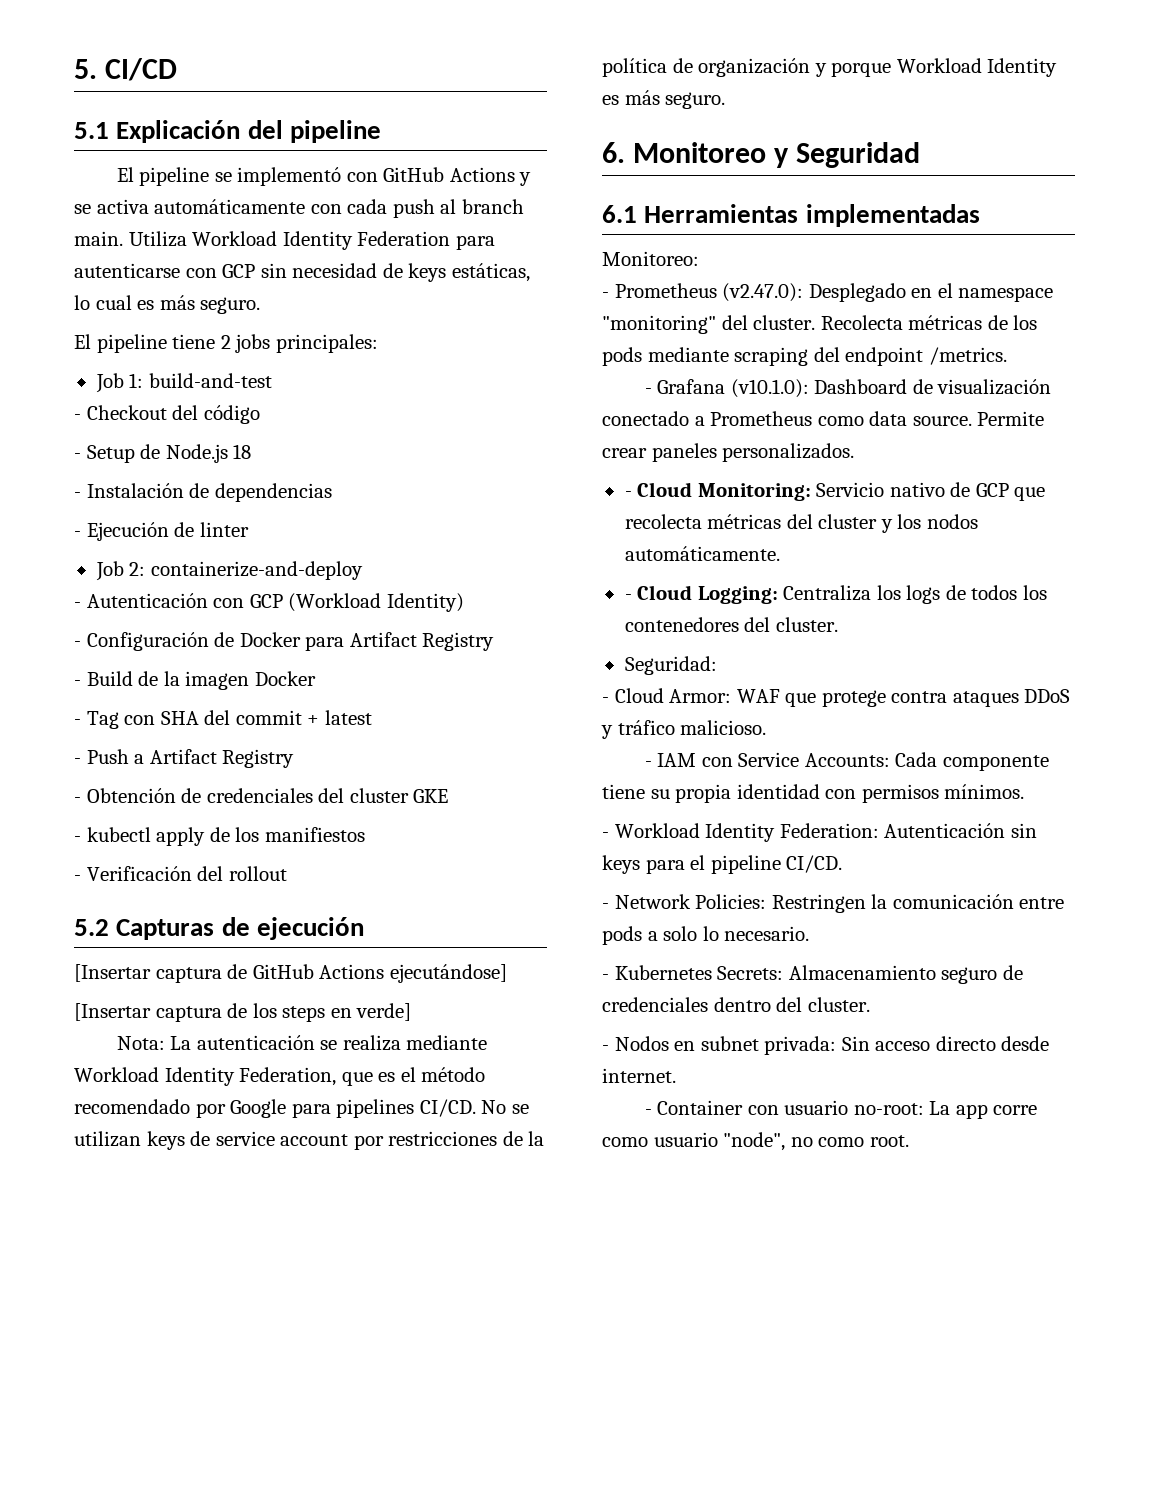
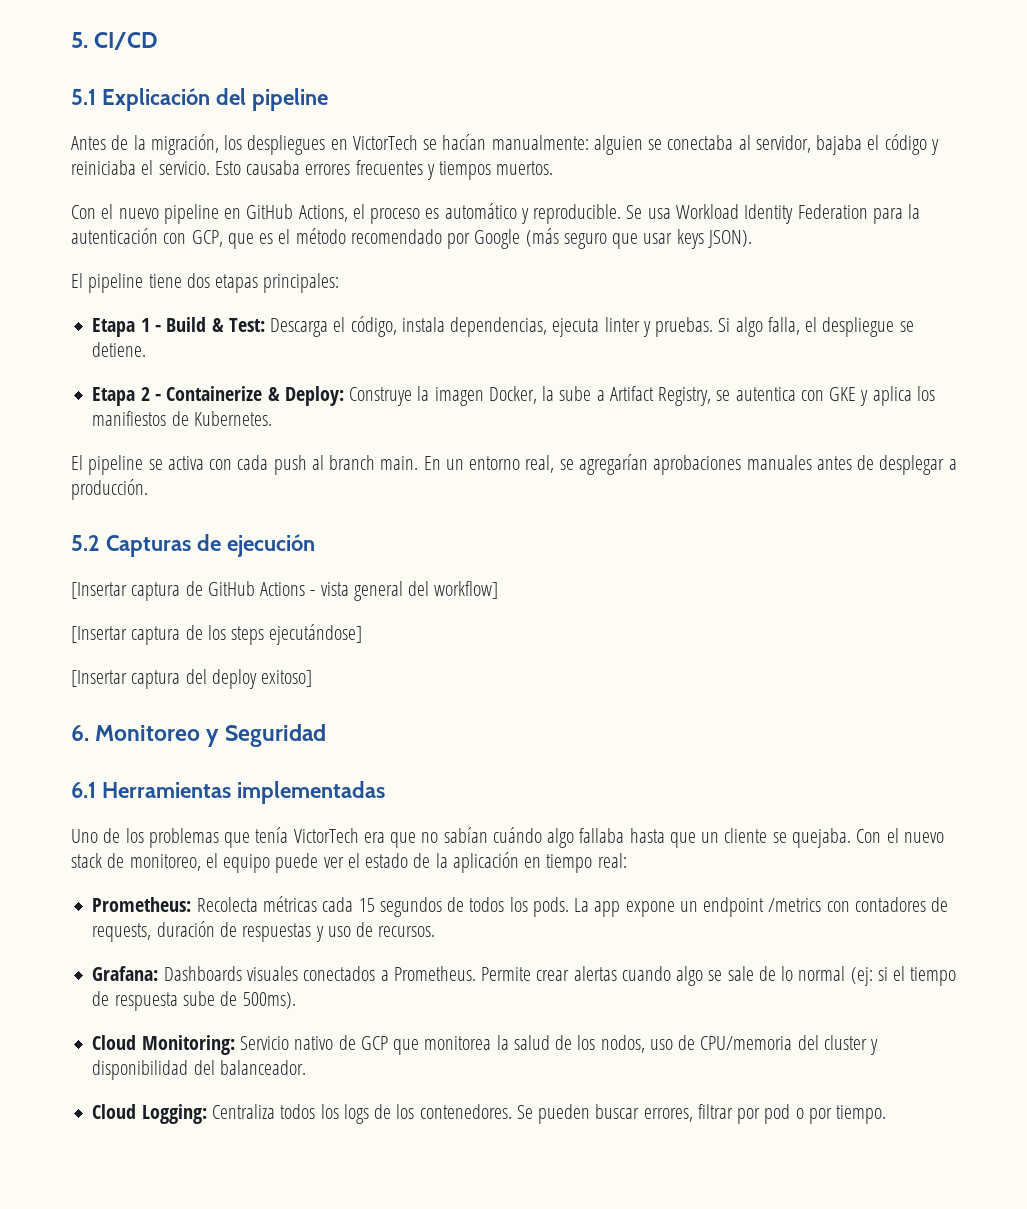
- El pipeline se implementó con GitHub Actions y se activa automáticamente con cada push al branch main.
+ Antes de la migración, los despliegues en VictorTech se hacían manualmente: alguien se conectaba al servidor, bajaba el código y reiniciaba el servicio. Esto causaba errores frecuentes y tiempos muertos.
+ Con el nuevo pipeline en GitHub Actions, el proceso es automático y reproducible. Se usa Workload Identity Federation para la autenticación con GCP, que es el método recomendado por Google (más seguro que usar keys JSON).
+ El pipeline tiene dos etapas principales:
+ Etapa 1 - Build & Test: Descarga el código, instala dependencias, ejecuta linter y pruebas. Si algo falla, el despliegue se detiene.
+ Etapa 2 - Containerize & Deploy: Construye la imagen Docker, la sube a Artifact Registry, se autentica con GKE y aplica los manifiestos de Kubernetes.
+ El pipeline se activa con cada push al branch main.
- Utiliza Workload Identity Federation para autenticarse con GCP sin necesidad de keys estáticas, lo cual es más seguro.
- El pipeline tiene 2 jobs principales:
- Job 1: build-and-test
- - Checkout del código
- - Setup de Node.js 18
- - Instalación de dependencias
- - Ejecución de linter
- Job 2: containerize-and-deploy
- - Autenticación con GCP (Workload Identity)
- - Configuración de Docker para Artifact Registry
- - Build de la imagen Docker
- - Tag con SHA del commit + latest
- - Push a Artifact Registry
- - Obtención de credenciales del cluster GKE
- - kubectl apply de los manifiestos
- - Verificación del rollout
+ En un entorno real, se agregarían aprobaciones manuales antes de desplegar a producción.
- [Insertar captura de GitHub Actions ejecutándose]
+ [Insertar captura de GitHub Actions - vista general del workflow]
- [Insertar captura de los steps en verde]
- Nota: La autenticación se realiza mediante Workload Identity Federation, que es el método recomendado por Google para pipelines CI/CD. No se utilizan keys de service account por restricciones de la política de organización y porque Workload Identity es más seguro.
+ [Insertar captura de los steps ejecutándose]
+ [Insertar captura del deploy exitoso]
- Monitoreo:
- - Prometheus (v2.47.0): Desplegado en el namespace "monitoring" del cluster. Recolecta métricas de los pods mediante scraping del endpoint /metrics.
- - Grafana (v10.1.0): Dashboard de visualización conectado a Prometheus como data source. Permite crear paneles personalizados.
- - Cloud Monitoring: Servicio nativo de GCP que recolecta métricas del cluster y los nodos automáticamente.
- - Cloud Logging: Centraliza los logs de todos los contenedores del cluster.
- Seguridad:
- - Cloud Armor: WAF que protege contra ataques DDoS y tráfico malicioso.
- - IAM con Service Accounts: Cada componente tiene su propia identidad con permisos mínimos.
- - Workload Identity Federation: Autenticación sin keys para el pipeline CI/CD.
- - Network Policies: Restringen la comunicación entre pods a solo lo necesario.
- - Kubernetes Secrets: Almacenamiento seguro de credenciales dentro del cluster.
- - Nodos en subnet privada: Sin acceso directo desde internet.
- - Container con usuario no-root: La app corre como usuario "node", no como root.
+ Uno de los problemas que tenía VictorTech era que no sabían cuándo algo fallaba hasta que un cliente se quejaba. Con el nuevo stack de monitoreo, el equipo puede ver el estado de la aplicación en tiempo real:
+ Prometheus: Recolecta métricas cada 15 segundos de todos los pods. La app expone un endpoint /metrics con contadores de requests, duración de respuestas y uso de recursos.
+ Grafana: Dashboards visuales conectados a Prometheus. Permite crear alertas cuando algo se sale de lo normal (ej: si el tiempo de respuesta sube de 500ms).
+ Cloud Monitoring: Servicio nativo de GCP que monitorea la salud de los nodos, uso de CPU/memoria del cluster y disponibilidad del balanceador.
+ Cloud Logging: Centraliza todos los logs de los contenedores. Se pueden buscar errores, filtrar por pod o por tiempo.

